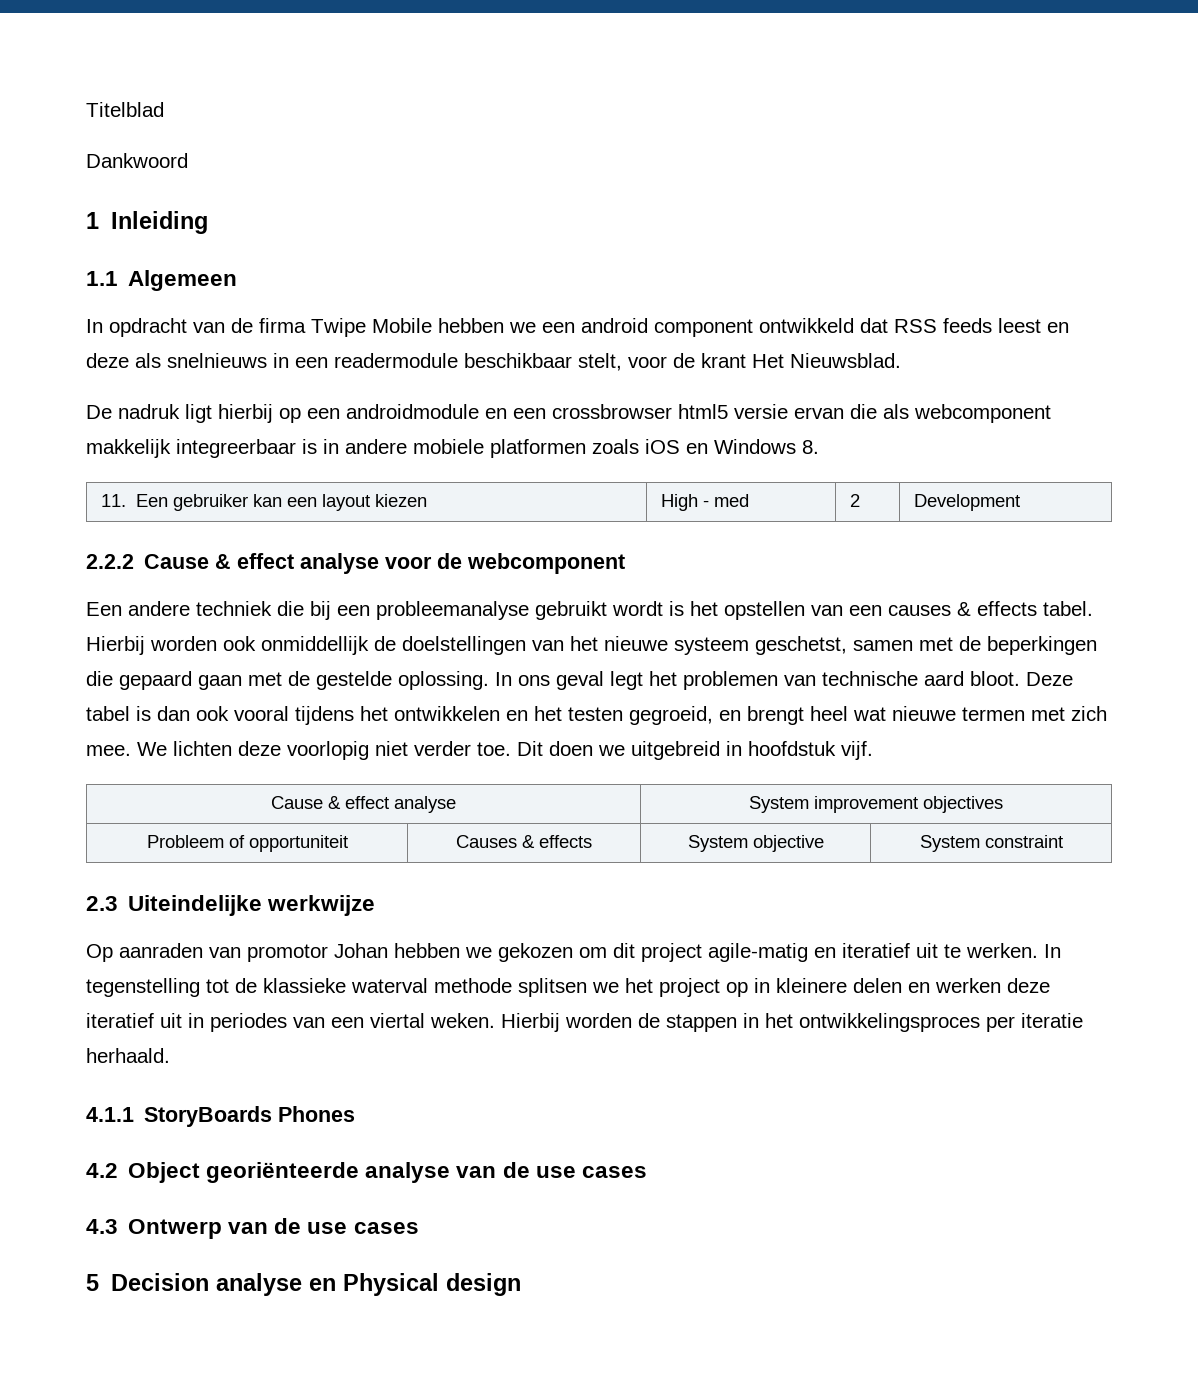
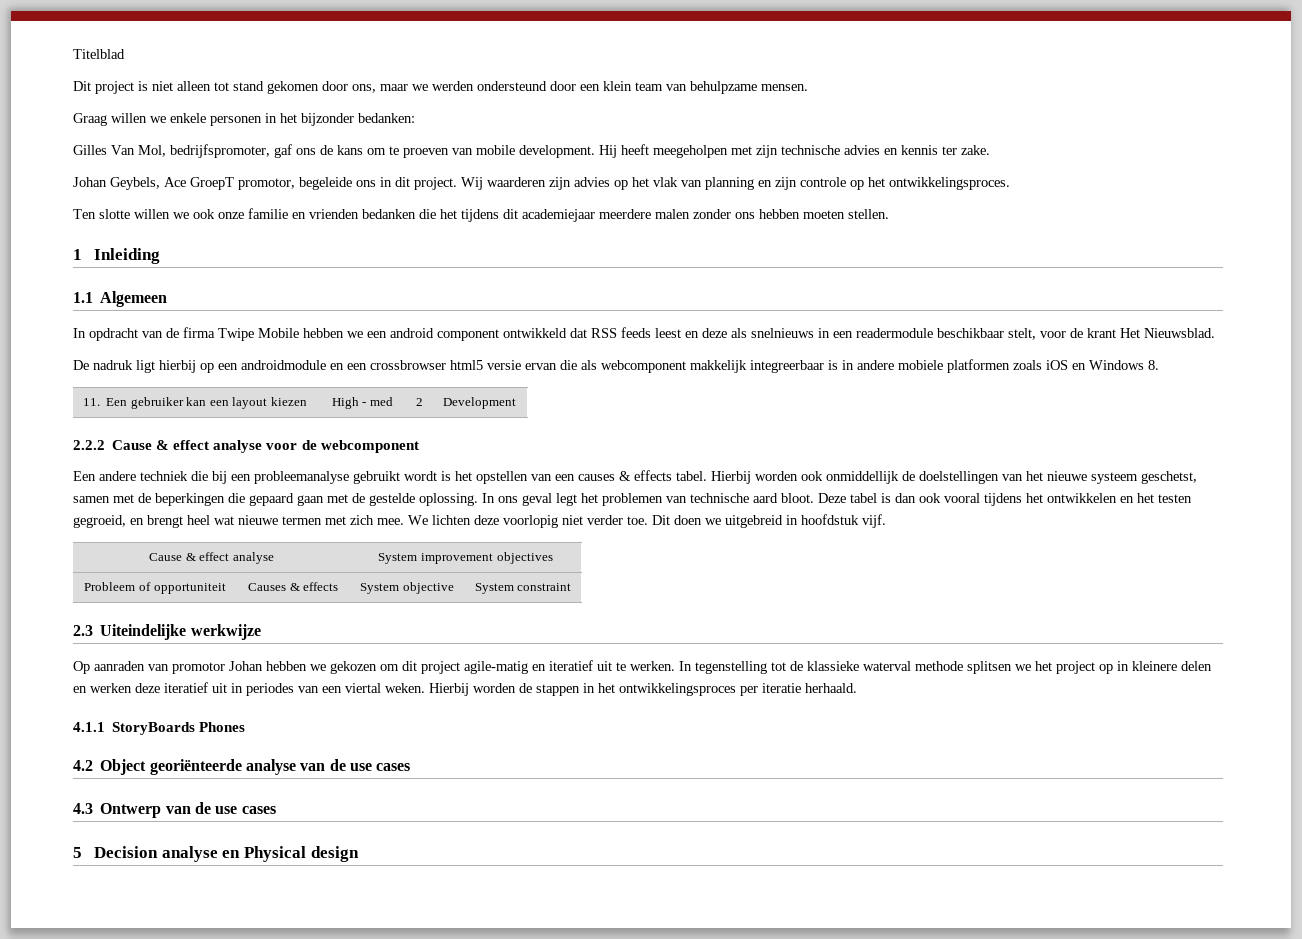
- Dankwoord
+ Dit project is niet alleen tot stand gekomen door ons, maar we werden ondersteund door een klein team van behulpzame mensen.
+ Graag willen we enkele personen in het bijzonder bedanken:
+ Gilles Van Mol, bedrijfspromoter, gaf ons de kans om te proeven van mobile development. Hij heeft meegeholpen met zijn technische advies en kennis ter zake.
+ Johan Geybels, Ace GroepT promotor, begeleide ons in dit project. Wij waarderen zijn advies op het vlak van planning en zijn controle op het ontwikkelingsproces.
+ Ten slotte willen we ook onze familie en vrienden bedanken die het tijdens dit academiejaar meerdere malen zonder ons hebben moeten stellen.

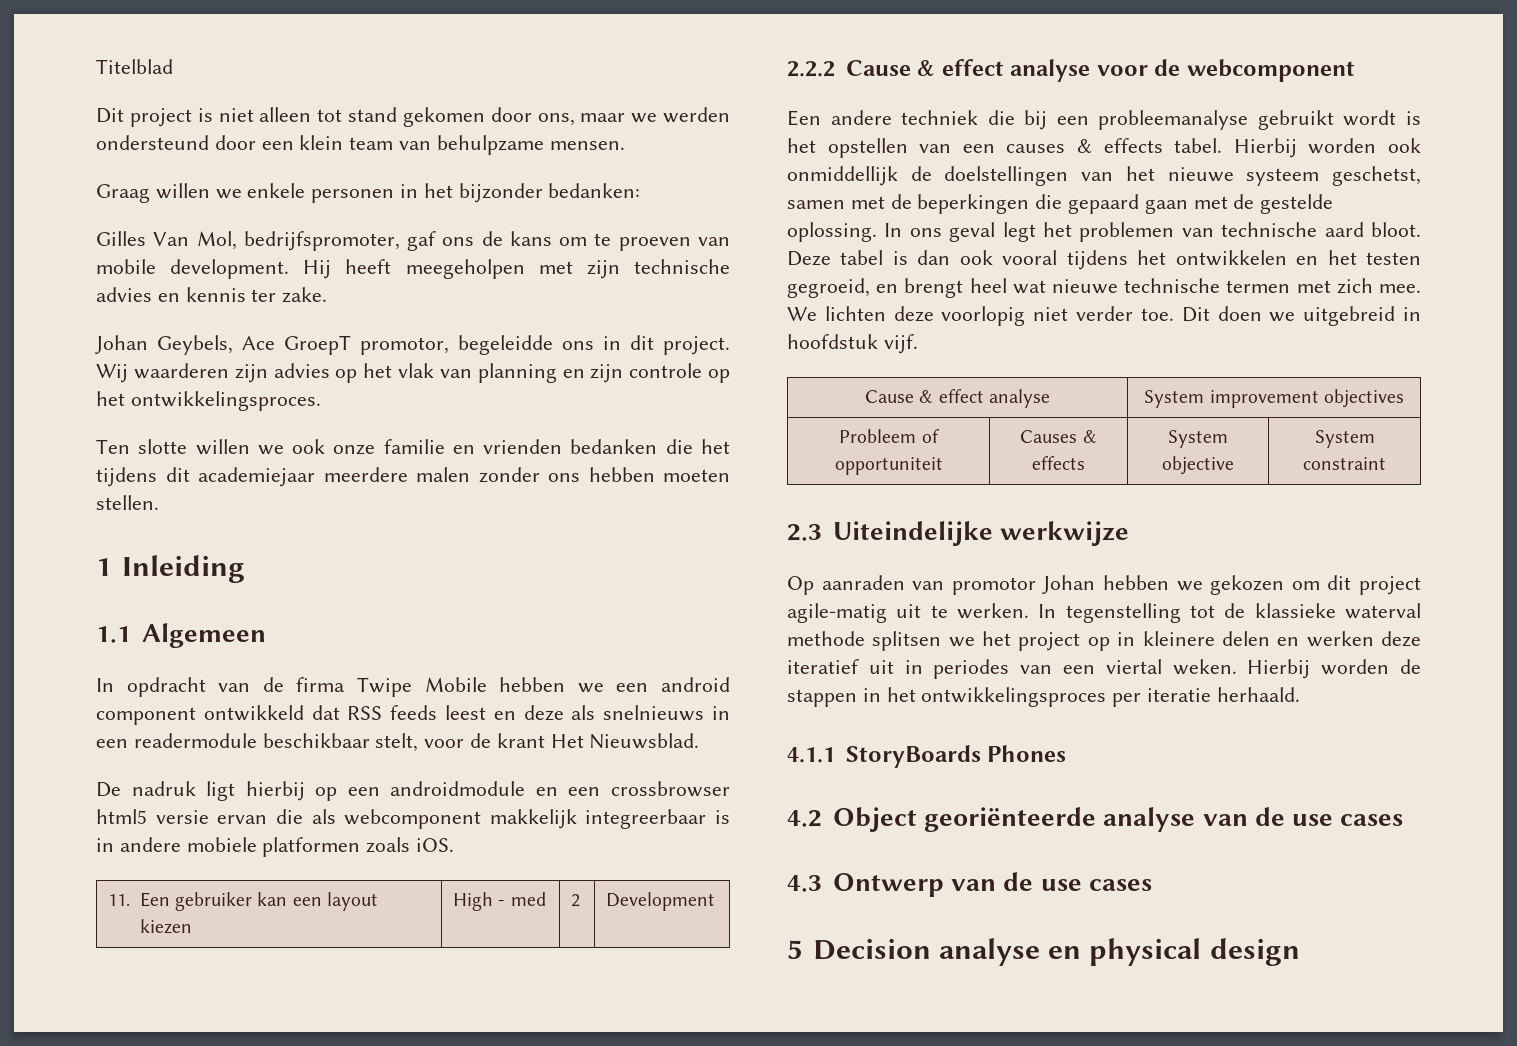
- Johan Geybels, Ace GroepT promotor, begeleide ons in dit project.
+ Johan Geybels, Ace GroepT promotor, begeleidde ons in dit project.
- De nadruk ligt hierbij op een androidmodule en een crossbrowser html5 versie ervan die als webcomponent makkelijk integreerbaar is in andere mobiele platformen zoals iOS en Windows 8.
+ De nadruk ligt hierbij op een androidmodule en een crossbrowser html5 versie ervan die als webcomponent makkelijk integreerbaar is in andere mobiele platformen zoals iOS.
- Deze tabel is dan ook vooral tijdens het ontwikkelen en het testen gegroeid, en brengt heel wat nieuwe termen met zich mee.
+ Deze tabel is dan ook vooral tijdens het ontwikkelen en het testen gegroeid, en brengt heel wat nieuwe technische termen met zich mee.
- Op aanraden van promotor Johan hebben we gekozen om dit project agile-matig en iteratief uit te werken.
+ Op aanraden van promotor Johan hebben we gekozen om dit project agile-matig uit te werken.
- 5 Decision analyse en Physical design
+ 5 Decision analyse en physical design

